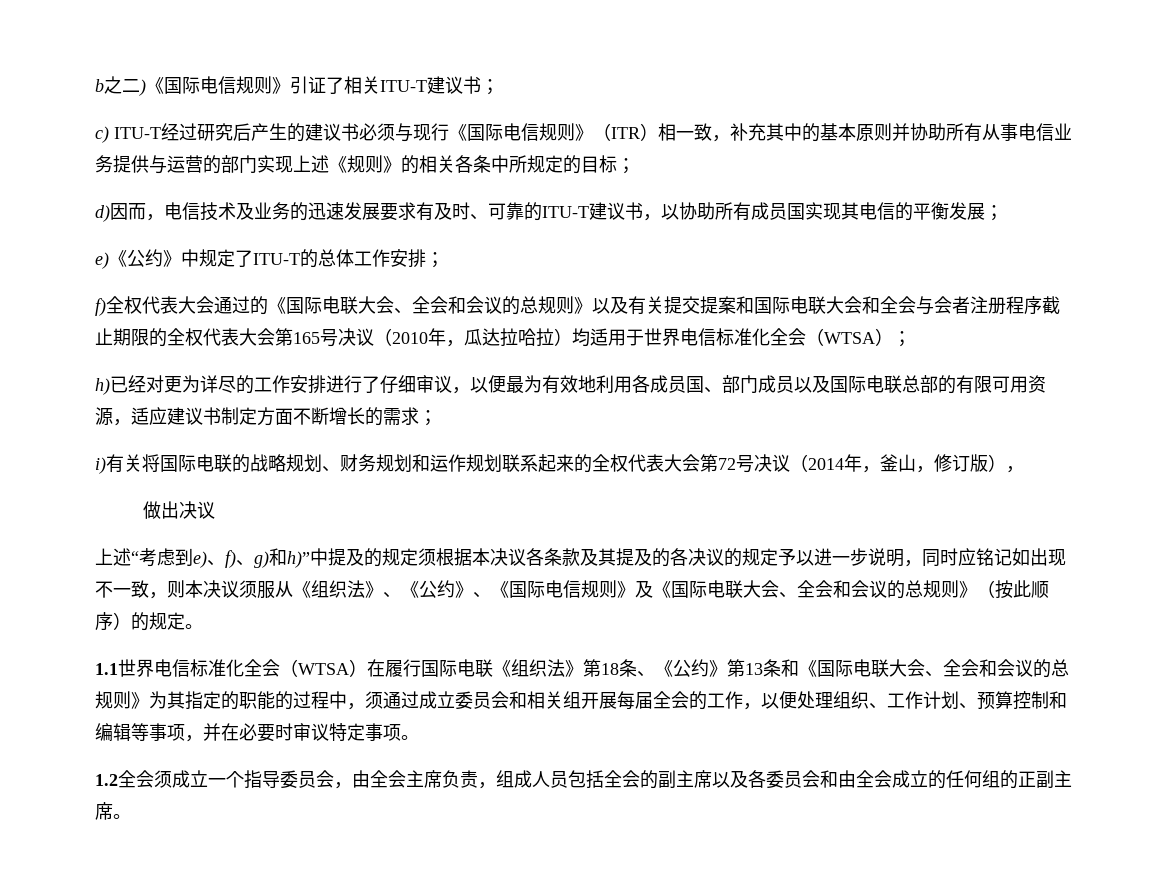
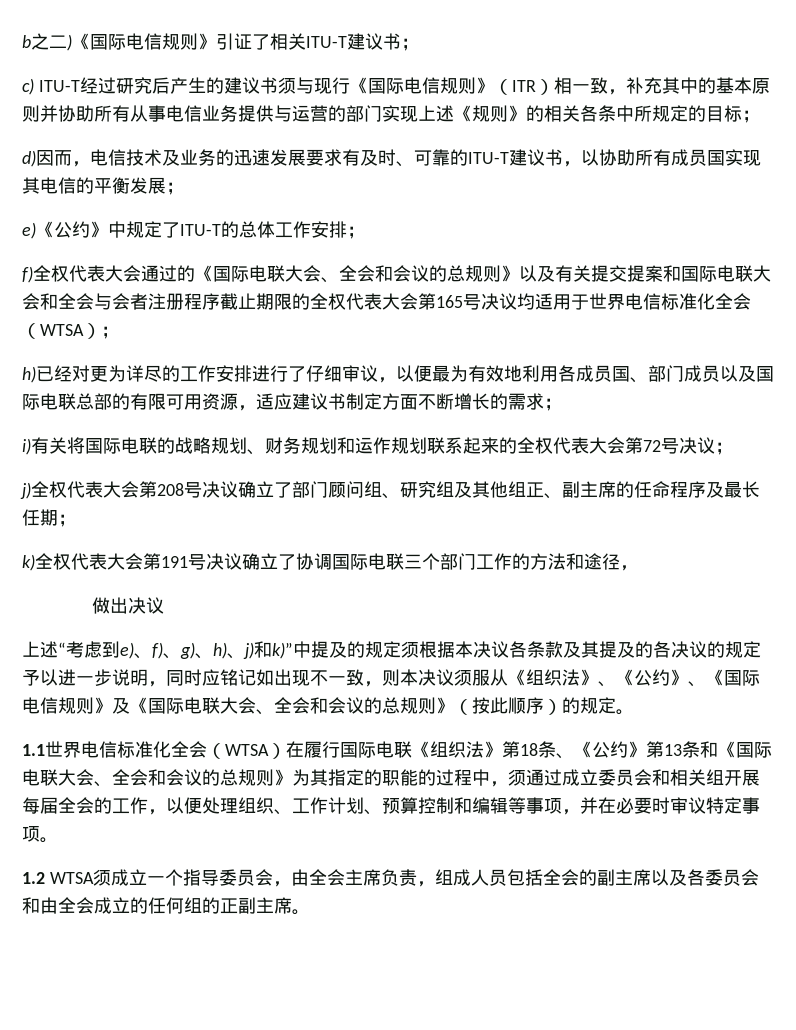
- c) ITU-T经过研究后产生的建议书必须与现行《国际电信规则》（ITR）相一致，补充其中的基本原则并协助所有从事电信业务提供与运营的部门实现上述《规则》的相关各条中所规定的目标；
+ c) ITU-T经过研究后产生的建议书须与现行《国际电信规则》（ITR）相一致，补充其中的基本原则并协助所有从事电信业务提供与运营的部门实现上述《规则》的相关各条中所规定的目标；
- f)全权代表大会通过的《国际电联大会、全会和会议的总规则》以及有关提交提案和国际电联大会和全会与会者注册程序截止期限的全权代表大会第165号决议（2010年，瓜达拉哈拉）均适用于世界电信标准化全会（WTSA）；
+ f)全权代表大会通过的《国际电联大会、全会和会议的总规则》以及有关提交提案和国际电联大会和全会与会者注册程序截止期限的全权代表大会第165号决议均适用于世界电信标准化全会（WTSA）；
- i)有关将国际电联的战略规划、财务规划和运作规划联系起来的全权代表大会第72号决议（2014年，釜山，修订版），
+ i)有关将国际电联的战略规划、财务规划和运作规划联系起来的全权代表大会第72号决议；
+ j)全权代表大会第208号决议确立了部门顾问组、研究组及其他组正、副主席的任命程序及最长任期；
+ k)全权代表大会第191号决议确立了协调国际电联三个部门工作的方法和途径，
- 上述“考虑到e)、f)、g)和h)”中提及的规定须根据本决议各条款及其提及的各决议的规定予以进一步说明，同时应铭记如出现不一致，则本决议须服从《组织法》、《公约》、《国际电信规则》及《国际电联大会、全会和会议的总规则》（按此顺序）的规定。
+ 上述“考虑到e)、f)、g)、h)、j)和k)”中提及的规定须根据本决议各条款及其提及的各决议的规定予以进一步说明，同时应铭记如出现不一致，则本决议须服从《组织法》、《公约》、《国际电信规则》及《国际电联大会、全会和会议的总规则》（按此顺序）的规定。
- 1.2全会须成立一个指导委员会，由全会主席负责，组成人员包括全会的副主席以及各委员会和由全会成立的任何组的正副主席。
+ 1.2 WTSA须成立一个指导委员会，由全会主席负责，组成人员包括全会的副主席以及各委员会和由全会成立的任何组的正副主席。

